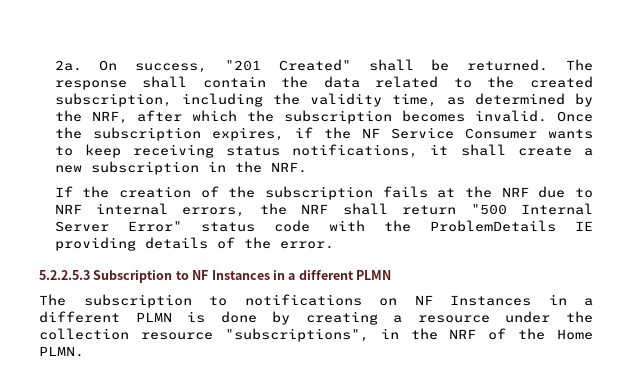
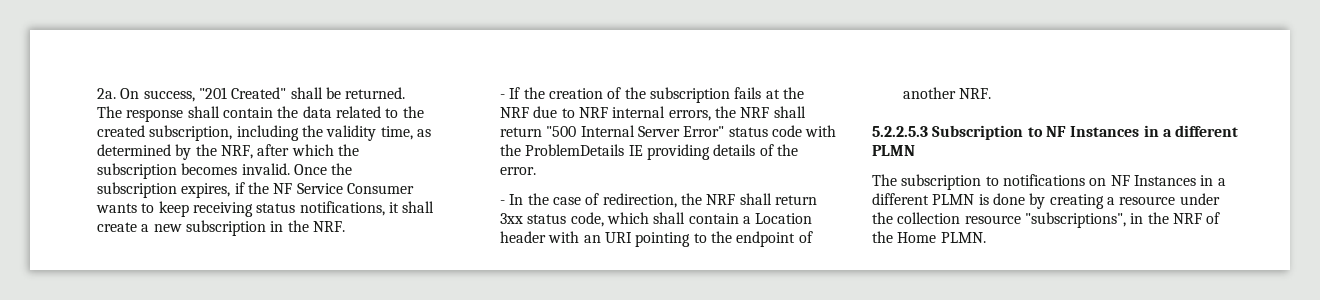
- If the creation of the subscription fails at the NRF due to NRF internal errors, the NRF shall return "500 Internal Server Error" status code with the ProblemDetails IE providing details of the error.
+ - If the creation of the subscription fails at the NRF due to NRF internal errors, the NRF shall return "500 Internal Server Error" status code with the ProblemDetails IE providing details of the error.
+ - In the case of redirection, the NRF shall return 3xx status code, which shall contain a Location header with an URI pointing to the endpoint of another NRF.

